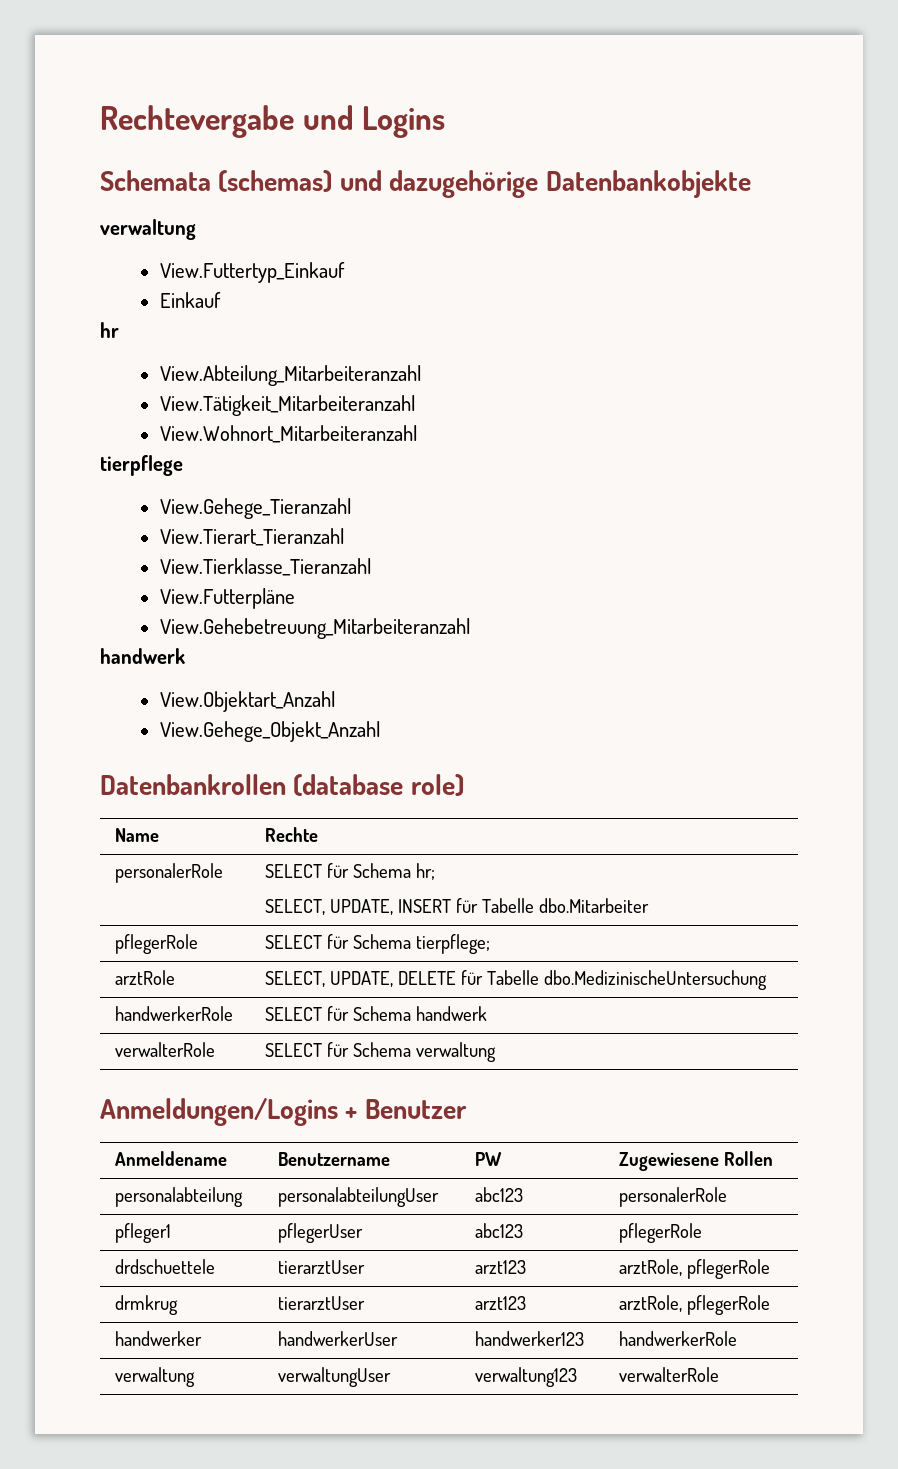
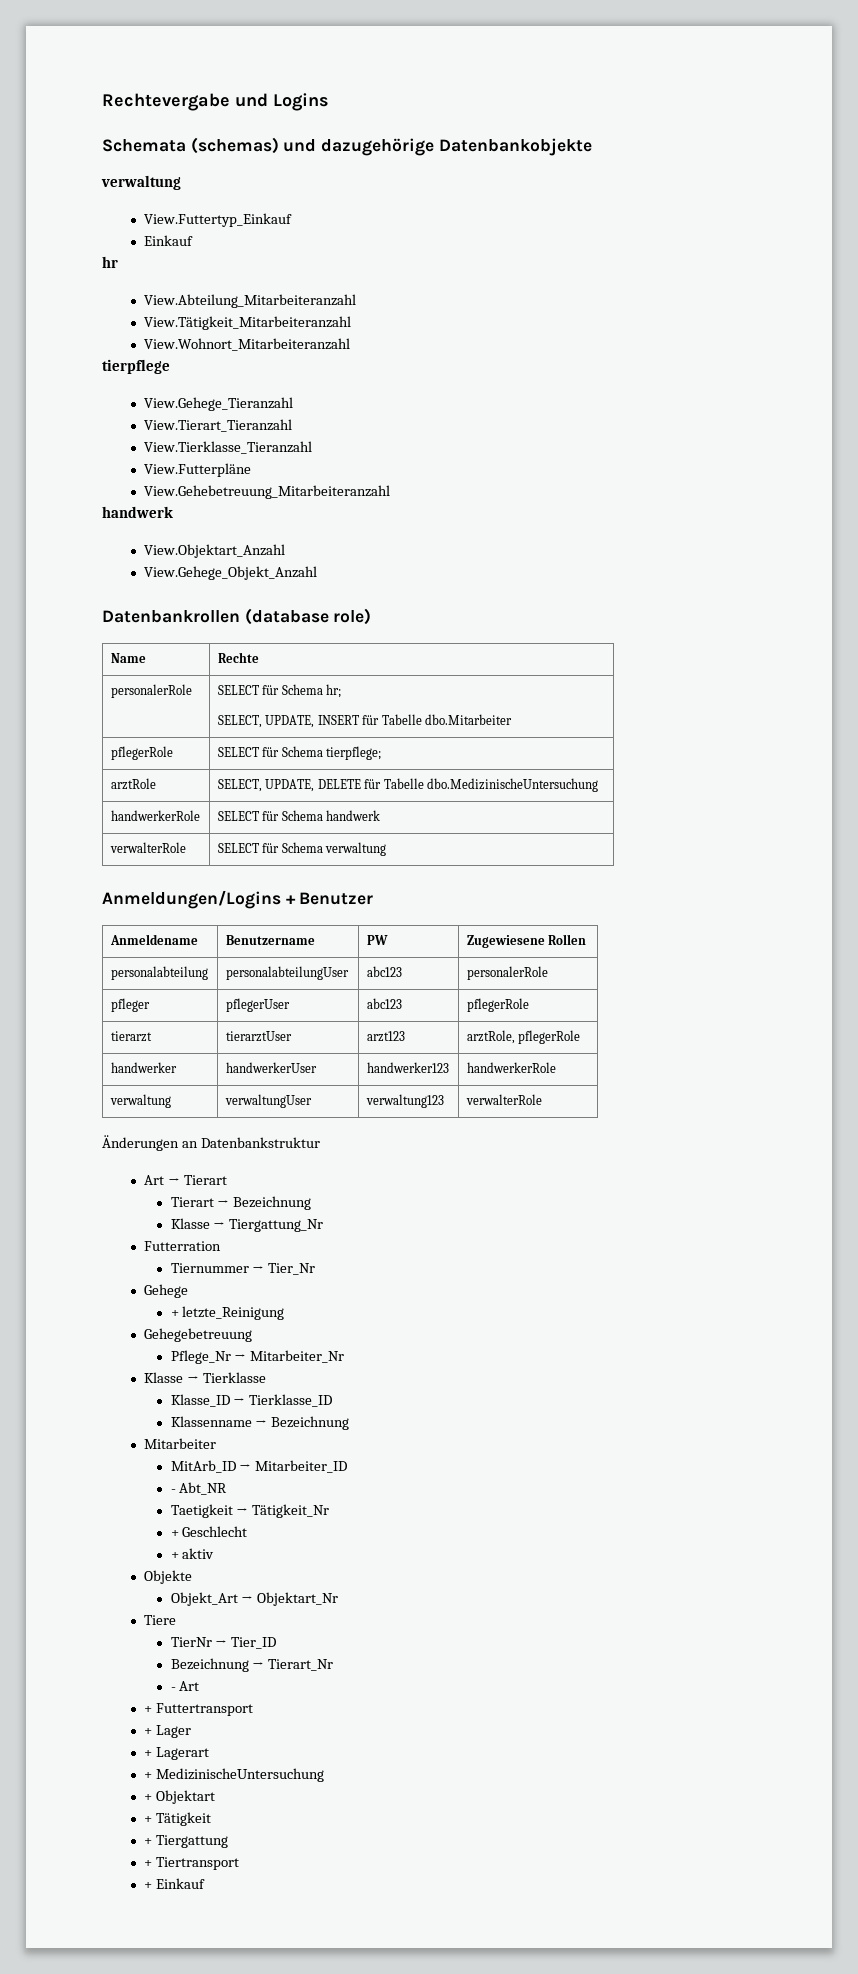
- pfleger1 | pflegerUser | abc123 | pflegerRole
+ pfleger | pflegerUser | abc123 | pflegerRole
- drdschuettele | tierarztUser | arzt123 | arztRole, pflegerRole
- drmkrug | tierarztUser | arzt123 | arztRole, pflegerRole
+ tierarzt | tierarztUser | arzt123 | arztRole, pflegerRole
+ Änderungen an Datenbankstruktur
+ Art → Tierart
+ Tierart → Bezeichnung
+ Klasse → Tiergattung_Nr
+ Futterration
+ Tiernummer → Tier_Nr
+ Gehege
+ + letzte_Reinigung
+ Gehegebetreuung
+ Pflege_Nr → Mitarbeiter_Nr
+ Klasse → Tierklasse
+ Klasse_ID → Tierklasse_ID
+ Klassenname → Bezeichnung
+ Mitarbeiter
+ MitArb_ID → Mitarbeiter_ID
+ - Abt_NR
+ Taetigkeit → Tätigkeit_Nr
+ + Geschlecht
+ + aktiv
+ Objekte
+ Objekt_Art → Objektart_Nr
+ Tiere
+ TierNr → Tier_ID
+ Bezeichnung → Tierart_Nr
+ - Art
+ + Futtertransport
+ + Lager
+ + Lagerart
+ + MedizinischeUntersuchung
+ + Objektart
+ + Tätigkeit
+ + Tiergattung
+ + Tiertransport
+ + Einkauf

